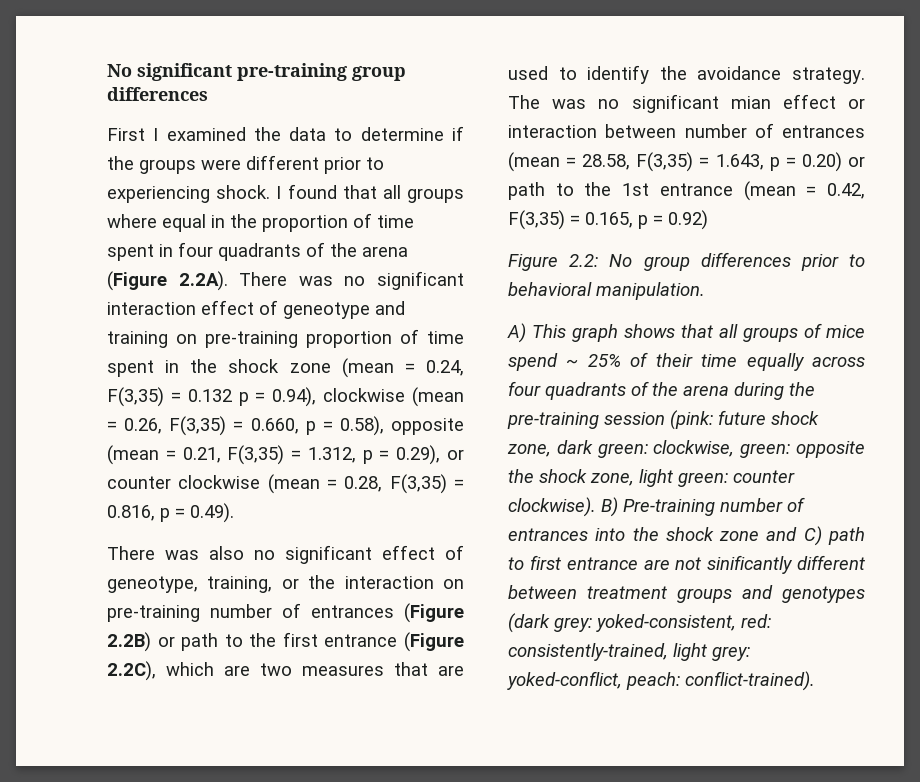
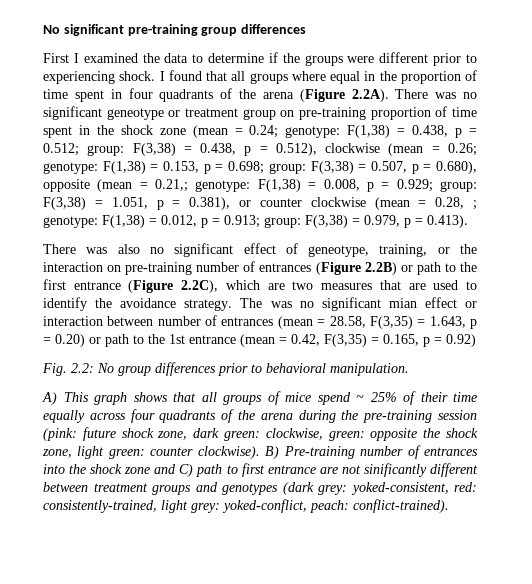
- I found that all groups where equal in the proportion of time spent in four quadrants of the arena (Figure 2.2A). There was no significant interaction effect of geneotype and training on pre-training proportion of time spent in the shock zone (mean = 0.24, F(3,35) = 0.132 p = 0.94), clockwise (mean = 0.26, F(3,35) = 0.660, p = 0.58), opposite (mean = 0.21, F(3,35) = 1.312, p = 0.29), or counter clockwise (mean = 0.28, F(3,35) = 0.816, p = 0.49).
+ I found that all groups where equal in the proportion of time spent in four quadrants of the arena (Figure 2.2A). There was no significant geneotype or treatment group on pre-training proportion of time spent in the shock zone (mean = 0.24; genotype: F(1,38) = 0.438, p = 0.512; group: F(3,38) = 0.438, p = 0.512), clockwise (mean = 0.26; genotype: F(1,38) = 0.153, p = 0.698; group: F(3,38) = 0.507, p = 0.680), opposite (mean = 0.21,; genotype: F(1,38) = 0.008, p = 0.929; group: F(3,38) = 1.051, p = 0.381), or counter clockwise (mean = 0.28, ; genotype: F(1,38) = 0.012, p = 0.913; group: F(3,38) = 0.979, p = 0.413).
- Figure 2.2: No group differences prior to behavioral manipulation.
+ Fig. 2.2: No group differences prior to behavioral manipulation.

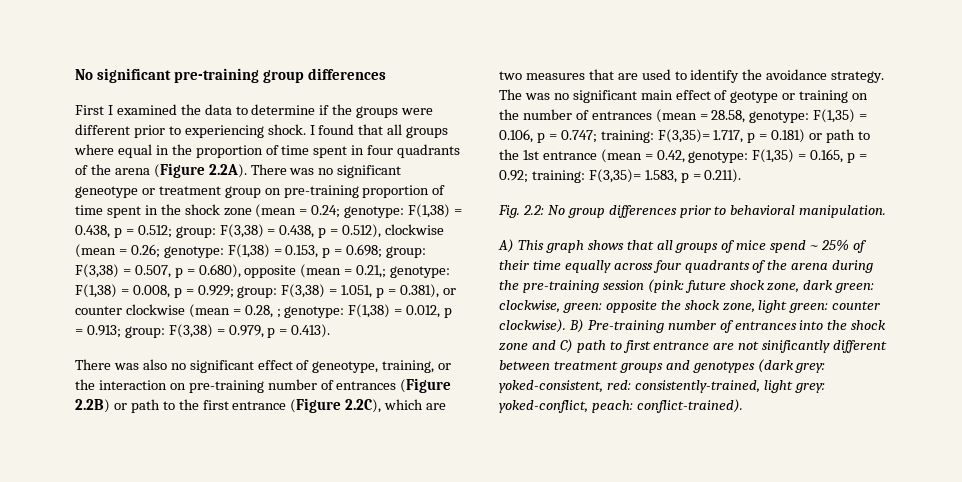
- The was no significant mian effect or interaction between number of entrances (mean = 28.58, F(3,35) = 1.643, p = 0.20) or path to the 1st entrance (mean = 0.42, F(3,35) = 0.165, p = 0.92)
+ The was no significant main effect of geotype or training on the number of entrances (mean = 28.58, genotype: F(1,35) = 0.106, p = 0.747; training: F(3,35)= 1.717, p = 0.181) or path to the 1st entrance (mean = 0.42, genotype: F(1,35) = 0.165, p = 0.92; training: F(3,35)= 1.583, p = 0.211).

